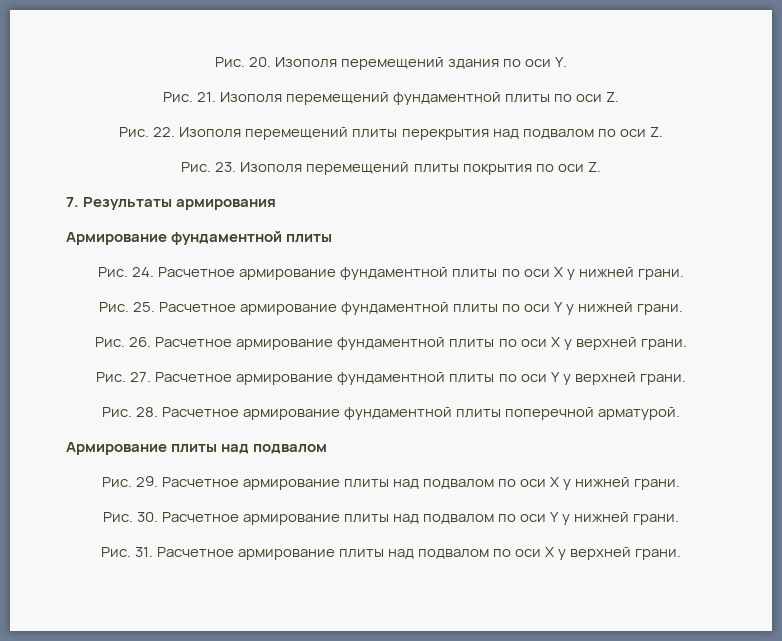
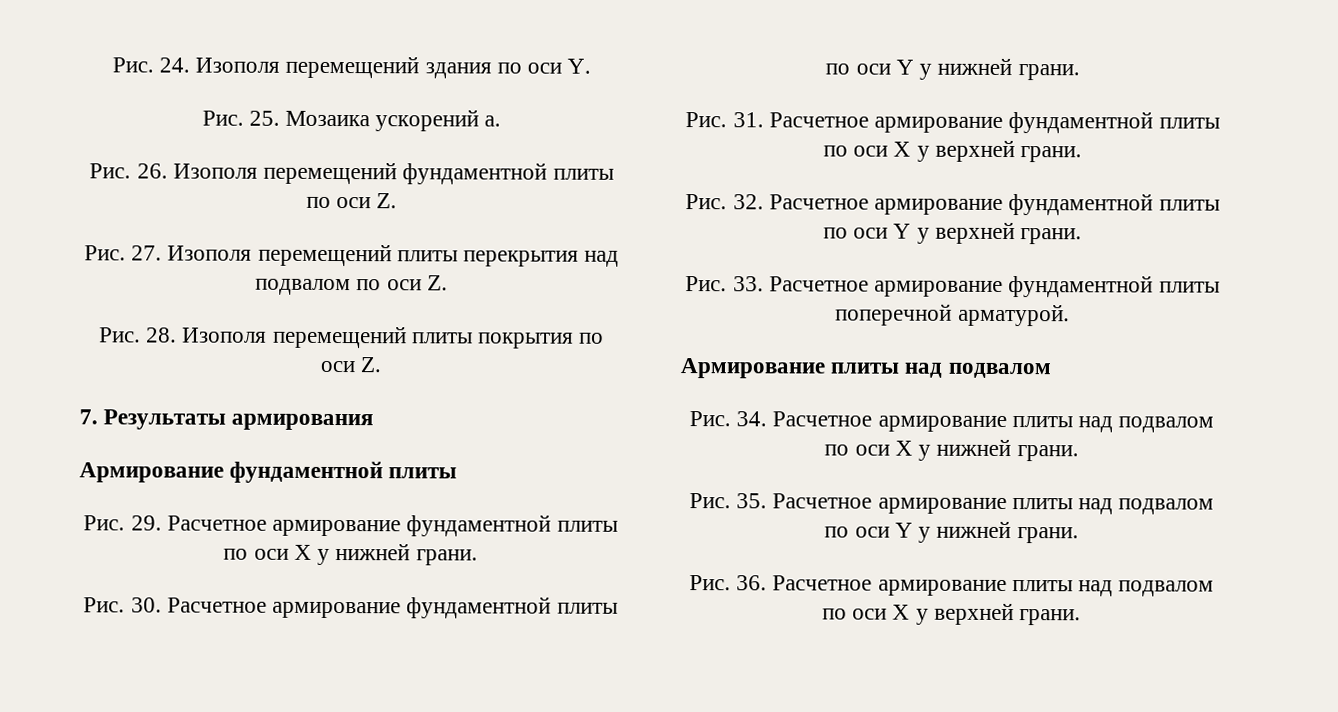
- Рис. 20. Изополя перемещений здания по оси Y.
+ Рис. 24. Изополя перемещений здания по оси Y.
- Рис. 21. Изополя перемещений фундаментной плиты по оси Z.
+ Рис. 25. Мозаика ускорений a.
+ Рис. 26. Изополя перемещений фундаментной плиты по оси Z.
- Рис. 22. Изополя перемещений плиты перекрытия над подвалом по оси Z.
+ Рис. 27. Изополя перемещений плиты перекрытия над подвалом по оси Z.
- Рис. 23. Изополя перемещений плиты покрытия по оси Z.
+ Рис. 28. Изополя перемещений плиты покрытия по оси Z.
- Рис. 24. Расчетное армирование фундаментной плиты по оси Х у нижней грани.
+ Рис. 29. Расчетное армирование фундаментной плиты по оси Х у нижней грани.
- Рис. 25. Расчетное армирование фундаментной плиты по оси Y у нижней грани.
+ Рис. 30. Расчетное армирование фундаментной плиты по оси Y у нижней грани.
- Рис. 26. Расчетное армирование фундаментной плиты по оси Х у верхней грани.
+ Рис. 31. Расчетное армирование фундаментной плиты по оси Х у верхней грани.
- Рис. 27. Расчетное армирование фундаментной плиты по оси Y у верхней грани.
+ Рис. 32. Расчетное армирование фундаментной плиты по оси Y у верхней грани.
- Рис. 28. Расчетное армирование фундаментной плиты поперечной арматурой.
+ Рис. 33. Расчетное армирование фундаментной плиты поперечной арматурой.
- Рис. 29. Расчетное армирование плиты над подвалом по оси Х у нижней грани.
+ Рис. 34. Расчетное армирование плиты над подвалом по оси Х у нижней грани.
- Рис. 30. Расчетное армирование плиты над подвалом по оси Y у нижней грани.
+ Рис. 35. Расчетное армирование плиты над подвалом по оси Y у нижней грани.
- Рис. 31. Расчетное армирование плиты над подвалом по оси Х у верхней грани.
+ Рис. 36. Расчетное армирование плиты над подвалом по оси Х у верхней грани.

